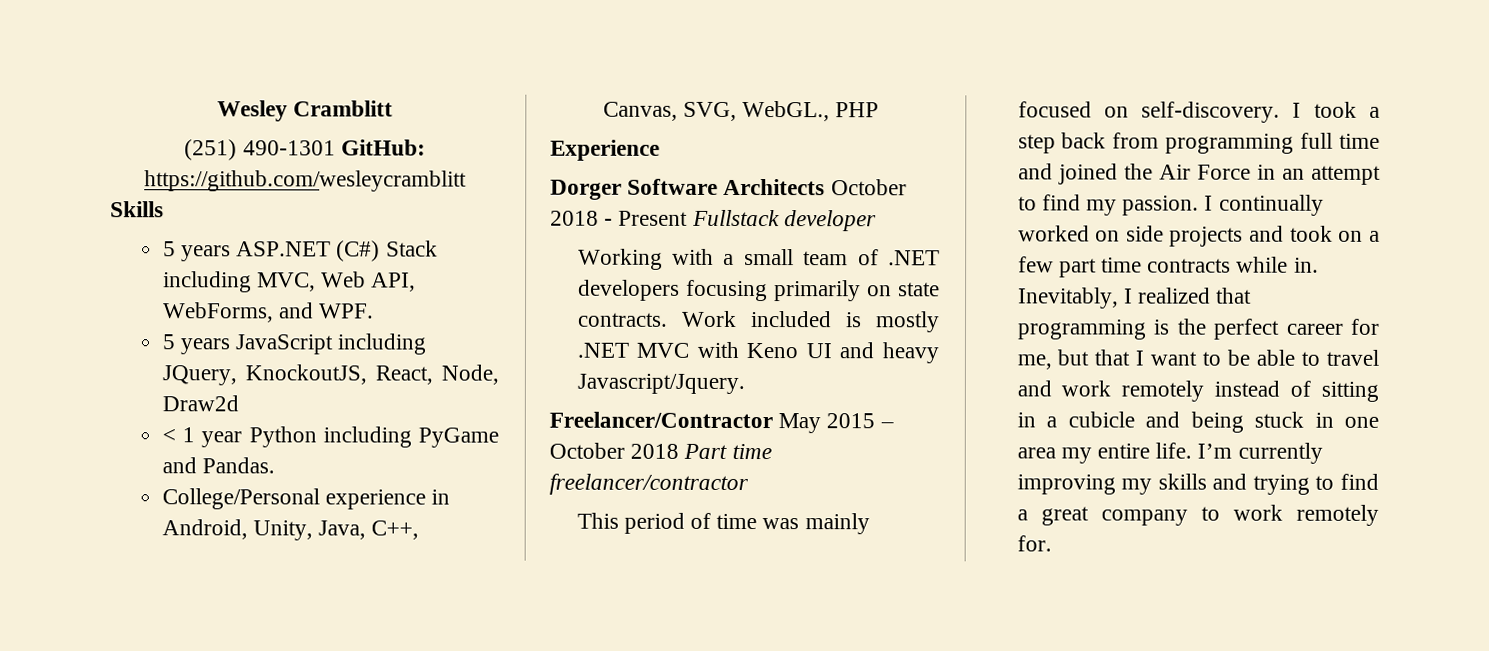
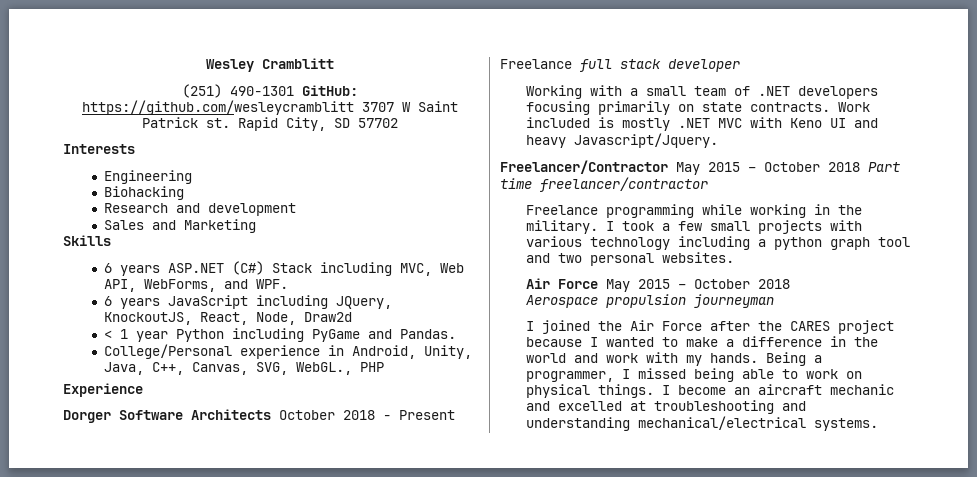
- (251) 490-1301 GitHub: https://github.com/wesleycramblitt
+ (251) 490-1301 GitHub: https://github.com/wesleycramblitt 3707 W Saint Patrick st. Rapid City, SD 57702
+ Interests
+ Engineering
+ Biohacking
+ Research and development
+ Sales and Marketing
- 5 years ASP.NET (C#) Stack including MVC, Web API, WebForms, and WPF.
+ 6 years ASP.NET (C#) Stack including MVC, Web API, WebForms, and WPF.
- 5 years JavaScript including JQuery, KnockoutJS, React, Node, Draw2d
+ 6 years JavaScript including JQuery, KnockoutJS, React, Node, Draw2d
- Dorger Software Architects October 2018 - Present Fullstack developer
+ Dorger Software Architects October 2018 - Present Freelance full stack developer
- This period of time was mainly focused on self-discovery. I took a step back from programming full time and joined the Air Force in an attempt to find my passion. I continually worked on side projects and took on a few part time contracts while in. Inevitably, I realized that programming is the perfect career for me, but that I want to be able to travel and work remotely instead of sitting in a cubicle and being stuck in one area my entire life. I’m currently improving my skills and trying to find a great company to work remotely for.
+ Freelance programming while working in the military. I took a few small projects with various technology including a python graph tool and two personal websites.
+ Air Force May 2015 – October 2018
+ Aerospace propulsion journeyman
+ I joined the Air Force after the CARES project because I wanted to make a difference in the world and work with my hands. Being a programmer, I missed being able to work on physical things. I become an aircraft mechanic and excelled at troubleshooting and understanding mechanical/electrical systems.

